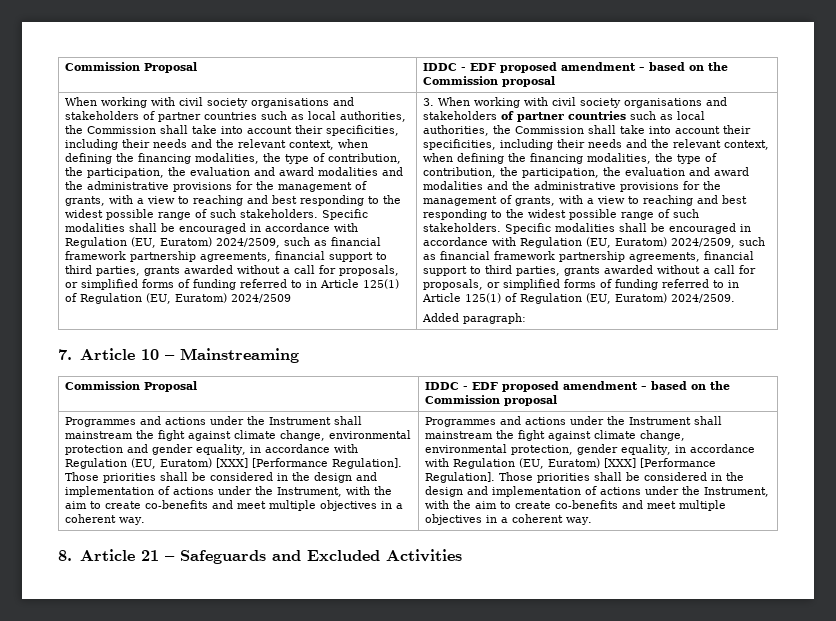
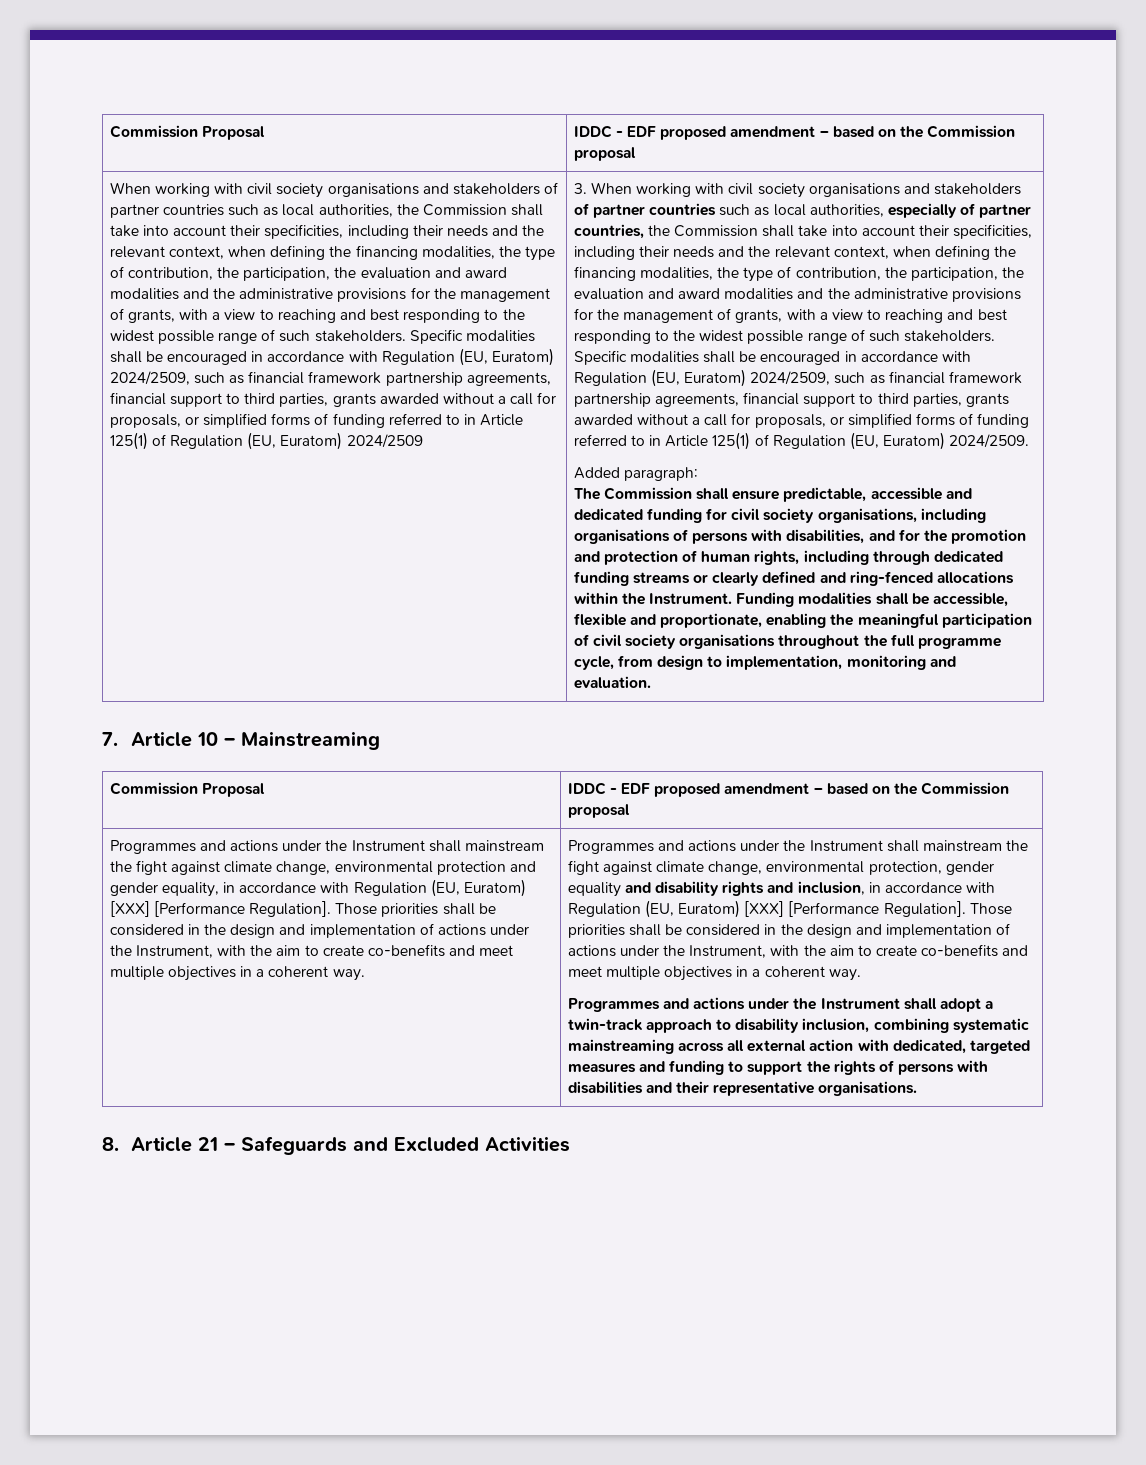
- 3. When working with civil society organisations and stakeholders of partner countries such as local authorities, the Commission shall take into account their specificities, including their needs and the relevant context, when defining the financing modalities, the type of contribution, the participation, the evaluation and award modalities and the administrative provisions for the management of grants, with a view to reaching and best responding to the widest possible range of such stakeholders.
+ 3. When working with civil society organisations and stakeholders of partner countries such as local authorities, especially of partner countries, the Commission shall take into account their specificities, including their needs and the relevant context, when defining the financing modalities, the type of contribution, the participation, the evaluation and award modalities and the administrative provisions for the management of grants, with a view to reaching and best responding to the widest possible range of such stakeholders.
+ The Commission shall ensure predictable, accessible and dedicated funding for civil society organisations, including organisations of persons with disabilities, and for the promotion and protection of human rights, including through dedicated funding streams or clearly defined and ring-fenced allocations within the Instrument. Funding modalities shall be accessible, flexible and proportionate, enabling the meaningful participation of civil society organisations throughout the full programme cycle, from design to implementation, monitoring and evaluation.
- Programmes and actions under the Instrument shall mainstream the fight against climate change, environmental protection, gender equality, in accordance with Regulation (EU, Euratom) [XXX] [Performance Regulation].
+ Programmes and actions under the Instrument shall mainstream the fight against climate change, environmental protection, gender equality and disability rights and inclusion, in accordance with Regulation (EU, Euratom) [XXX] [Performance Regulation].
+ Programmes and actions under the Instrument shall adopt a twin-track approach to disability inclusion, combining systematic mainstreaming across all external action with dedicated, targeted measures and funding to support the rights of persons with disabilities and their representative organisations.

